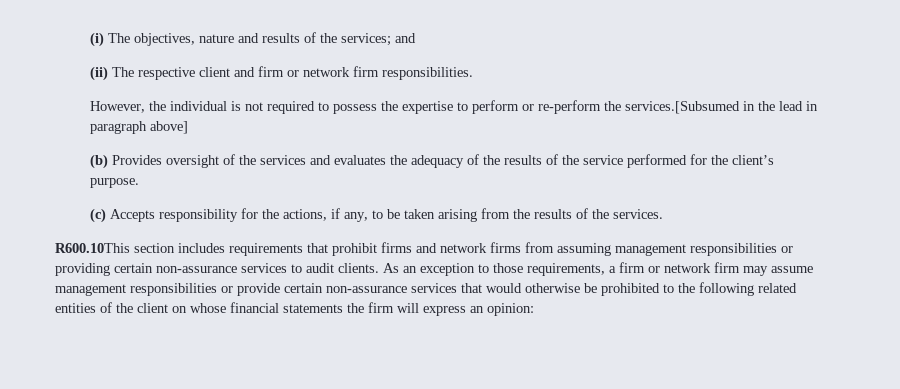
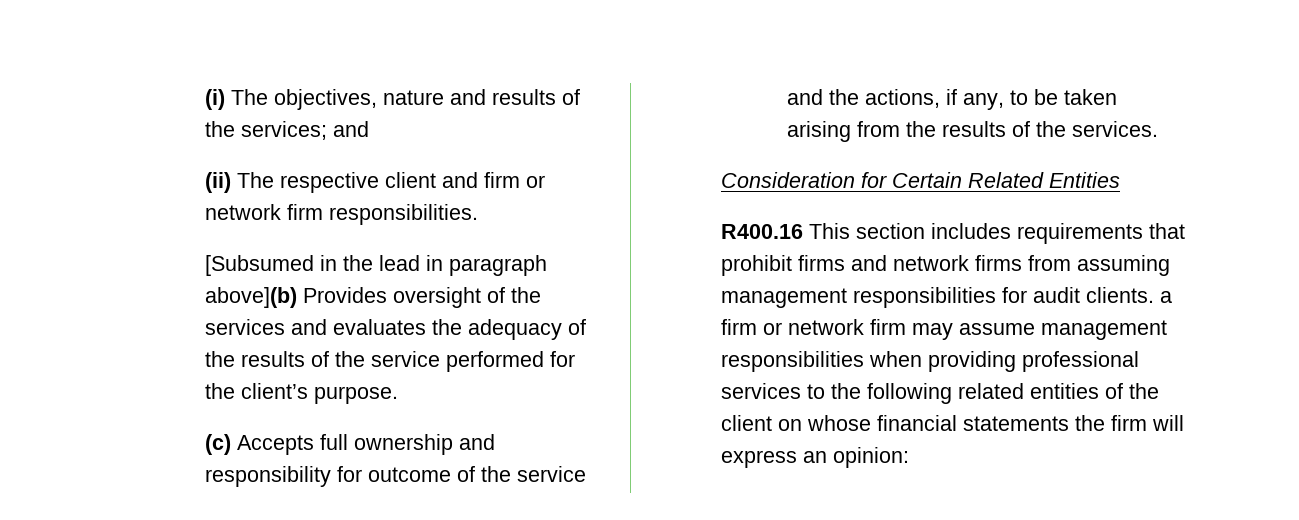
- However, the individual is not required to possess the expertise to perform or re-perform the services.[Subsumed in the lead in paragraph above]
- (b) Provides oversight of the services and evaluates the adequacy of the results of the service performed for the client’s purpose.
+ [Subsumed in the lead in paragraph above](b) Provides oversight of the services and evaluates the adequacy of the results of the service performed for the client’s purpose.
- (c) Accepts responsibility for the actions, if any, to be taken arising from the results of the services.
+ (c) Accepts full ownership and responsibility for outcome of the service and the actions, if any, to be taken arising from the results of the services.
- R600.10This section includes requirements that prohibit firms and network firms from assuming management responsibilities or providing certain non-assurance services to audit clients. As an exception to those requirements, a firm or network firm may assume management responsibilities or provide certain non-assurance services that would otherwise be prohibited to the following related entities of the client on whose financial statements the firm will express an opinion:
+ Consideration for Certain Related Entities
+ R400.16 This section includes requirements that prohibit firms and network firms from assuming management responsibilities for audit clients. a firm or network firm may assume management responsibilities when providing professional services to the following related entities of the client on whose financial statements the firm will express an opinion:

